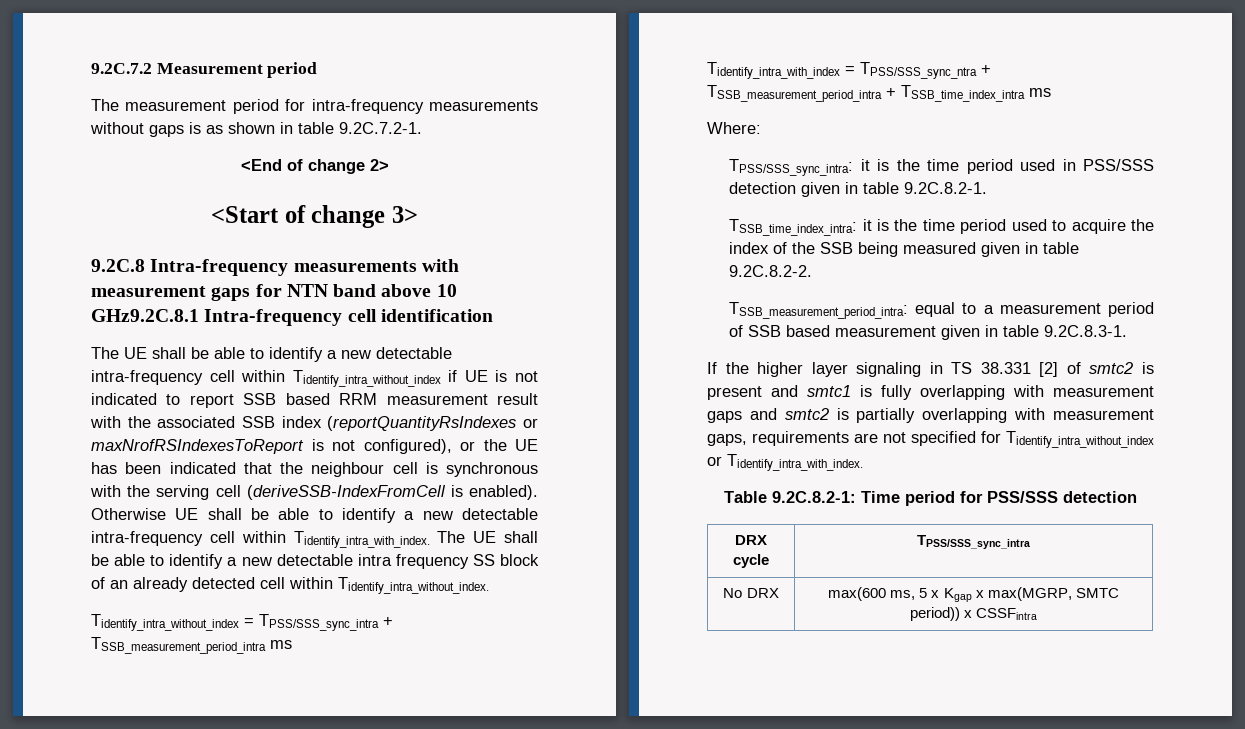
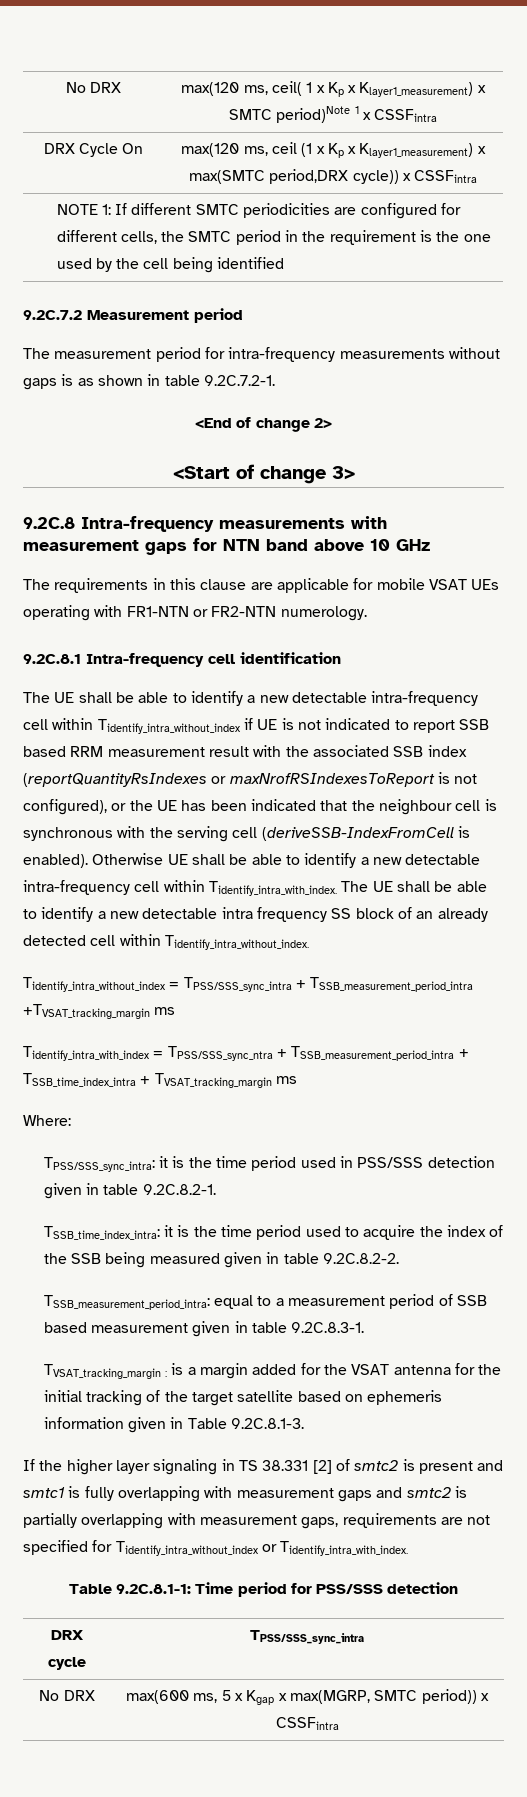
+ No DRX | max(120 ms, ceil( 1 x Kp x Klayer1_measurement) x SMTC period)Note 1 x CSSFintra
+ DRX Cycle On | max(120 ms, ceil (1 x Kp x Klayer1_measurement) x max(SMTC period,DRX cycle)) x CSSFintra
+ NOTE 1: If different SMTC periodicities are configured for different cells, the SMTC period in the requirement is the one used by the cell being identified
- 9.2C.8 Intra-frequency measurements with measurement gaps for NTN band above 10 GHz9.2C.8.1 Intra-frequency cell identification
+ 9.2C.8 Intra-frequency measurements with measurement gaps for NTN band above 10 GHz
+ The requirements in this clause are applicable for mobile VSAT UEs operating with FR1-NTN or FR2-NTN numerology.
+ 9.2C.8.1 Intra-frequency cell identification
- Tidentify_intra_without_index = TPSS/SSS_sync_intra + TSSB_measurement_period_intra ms
+ Tidentify_intra_without_index = TPSS/SSS_sync_intra + TSSB_measurement_period_intra +TVSAT_tracking_margin ms
- Tidentify_intra_with_index = TPSS/SSS_sync_ntra + TSSB_measurement_period_intra + TSSB_time_index_intra ms
+ Tidentify_intra_with_index = TPSS/SSS_sync_ntra + TSSB_measurement_period_intra + TSSB_time_index_intra + TVSAT_tracking_margin ms
+ TVSAT_tracking_margin : is a margin added for the VSAT antenna for the initial tracking of the target satellite based on ephemeris information given in Table 9.2C.8.1-3.
- Table 9.2C.8.2-1: Time period for PSS/SSS detection
+ Table 9.2C.8.1-1: Time period for PSS/SSS detection

